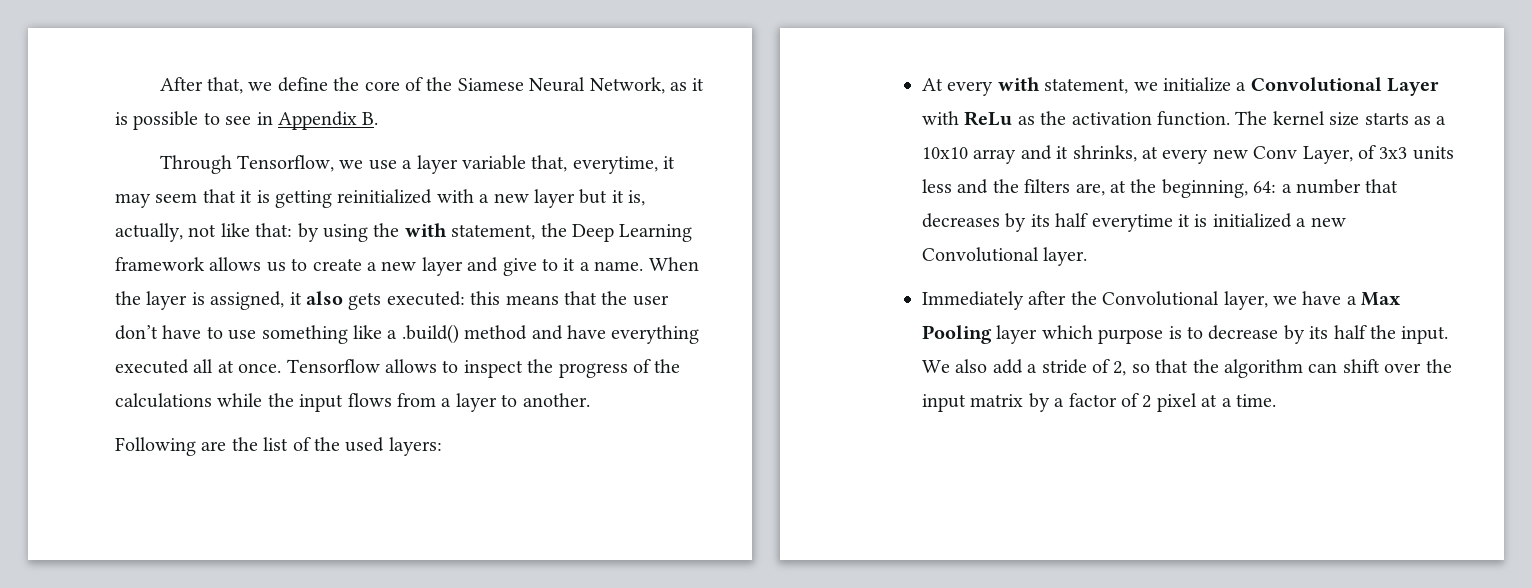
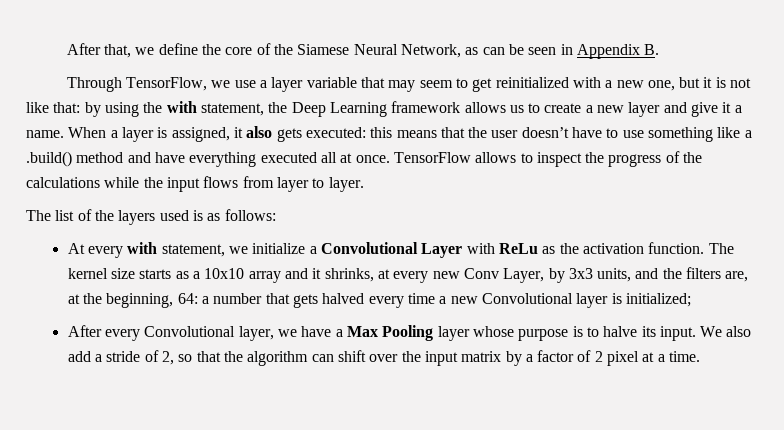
- After that, we define the core of the Siamese Neural Network, as it is possible to see in Appendix B.
+ After that, we define the core of the Siamese Neural Network, as can be seen in Appendix B.
- Through Tensorflow, we use a layer variable that, everytime, it may seem that it is getting reinitialized with a new layer but it is, actually, not like that: by using the with statement, the Deep Learning framework allows us to create a new layer and give to it a name.
+ Through TensorFlow, we use a layer variable that may seem to get reinitialized with a new one, but it is not like that: by using the with statement, the Deep Learning framework allows us to create a new layer and give it a name.
- When the layer is assigned, it also gets executed: this means that the user don’t have to use something like a .build() method and have everything executed all at once.
+ When a layer is assigned, it also gets executed: this means that the user doesn’t have to use something like a .build() method and have everything executed all at once.
- Tensorflow allows to inspect the progress of the calculations while the input flows from a layer to another.
- Following are the list of the used layers:
+ TensorFlow allows to inspect the progress of the calculations while the input flows from layer to layer.
+ The list of the layers used is as follows:
- The kernel size starts as a 10x10 array and it shrinks, at every new Conv Layer, of 3x3 units less and the filters are, at the beginning, 64: a number that decreases by its half everytime it is initialized a new Convolutional layer.
- Immediately after the Convolutional layer, we have a Max Pooling layer which purpose is to decrease by its half the input.
+ The kernel size starts as a 10x10 array and it shrinks, at every new Conv Layer, by 3x3 units, and the filters are, at the beginning, 64: a number that gets halved every time a new Convolutional layer is initialized;
+ After every Convolutional layer, we have a Max Pooling layer whose purpose is to halve its input.

